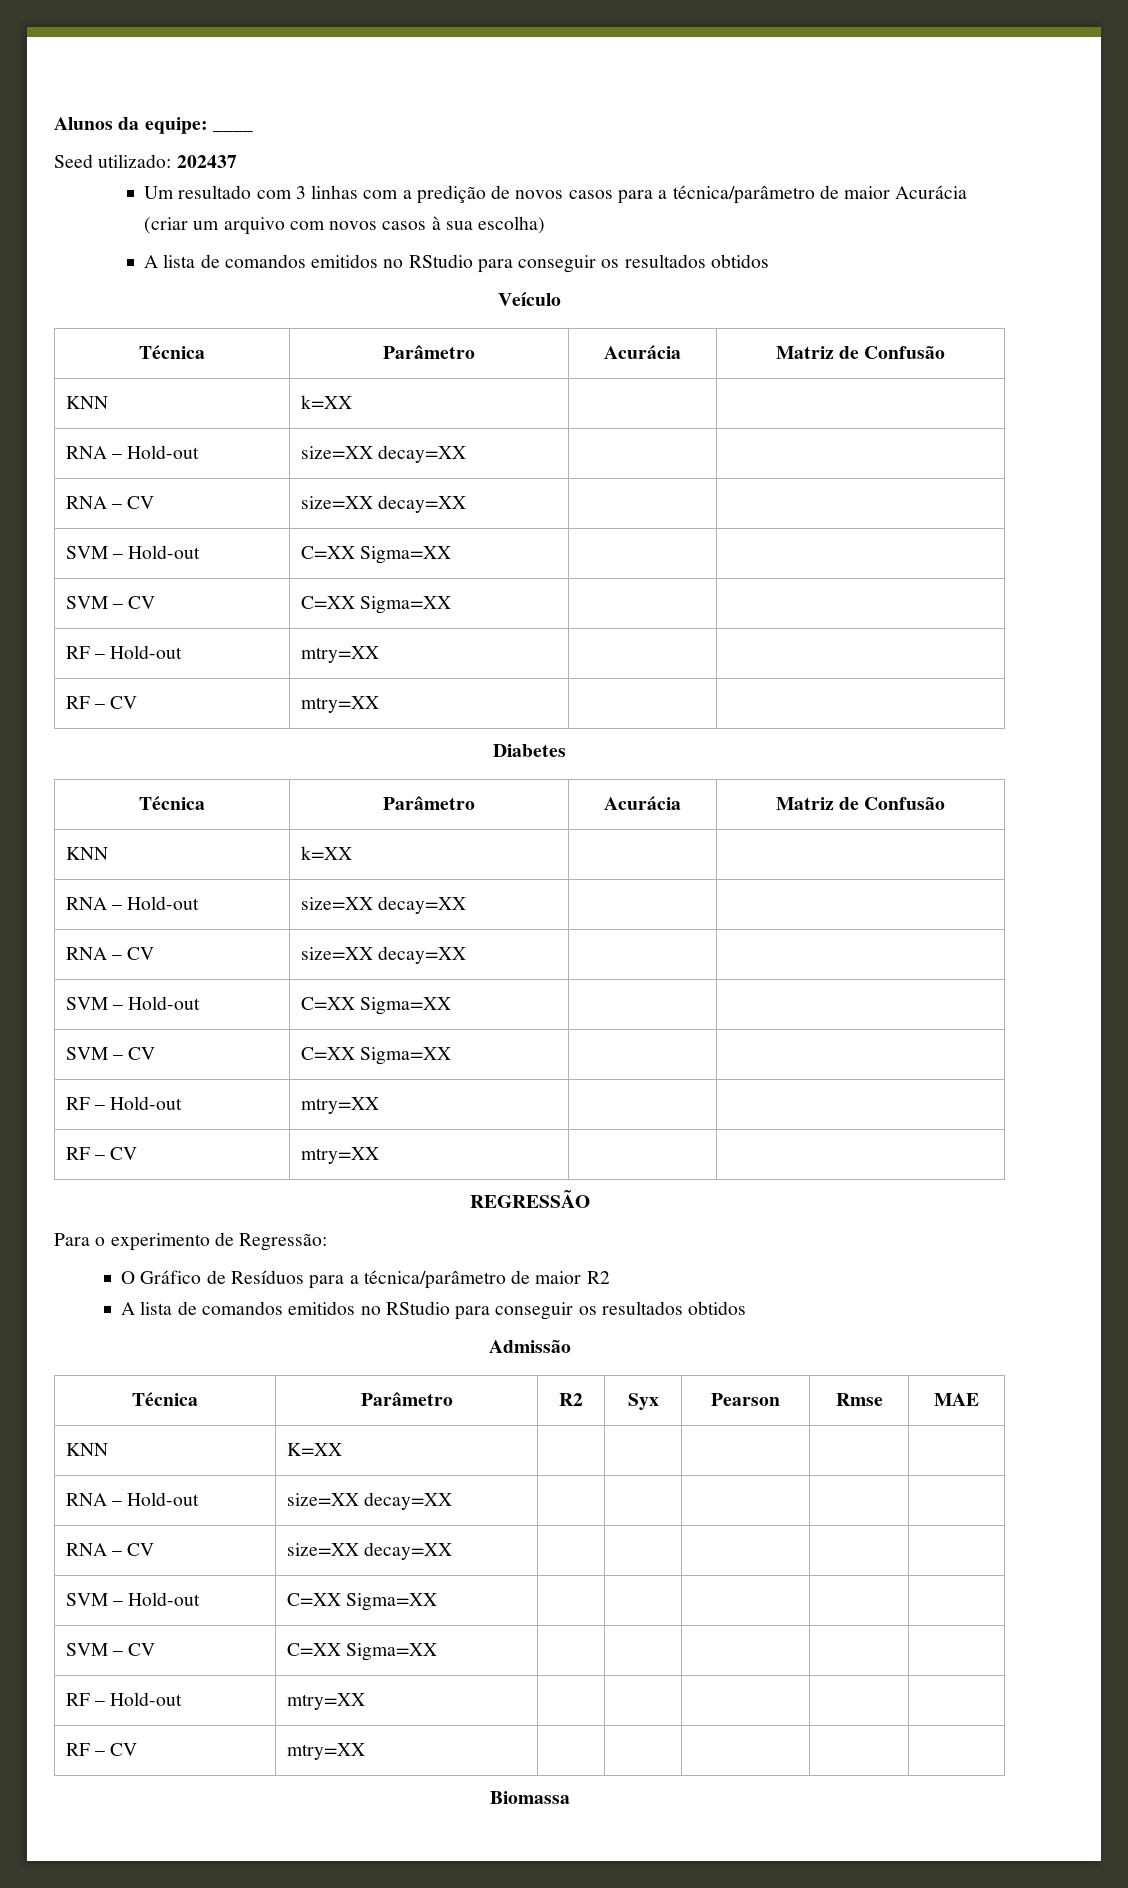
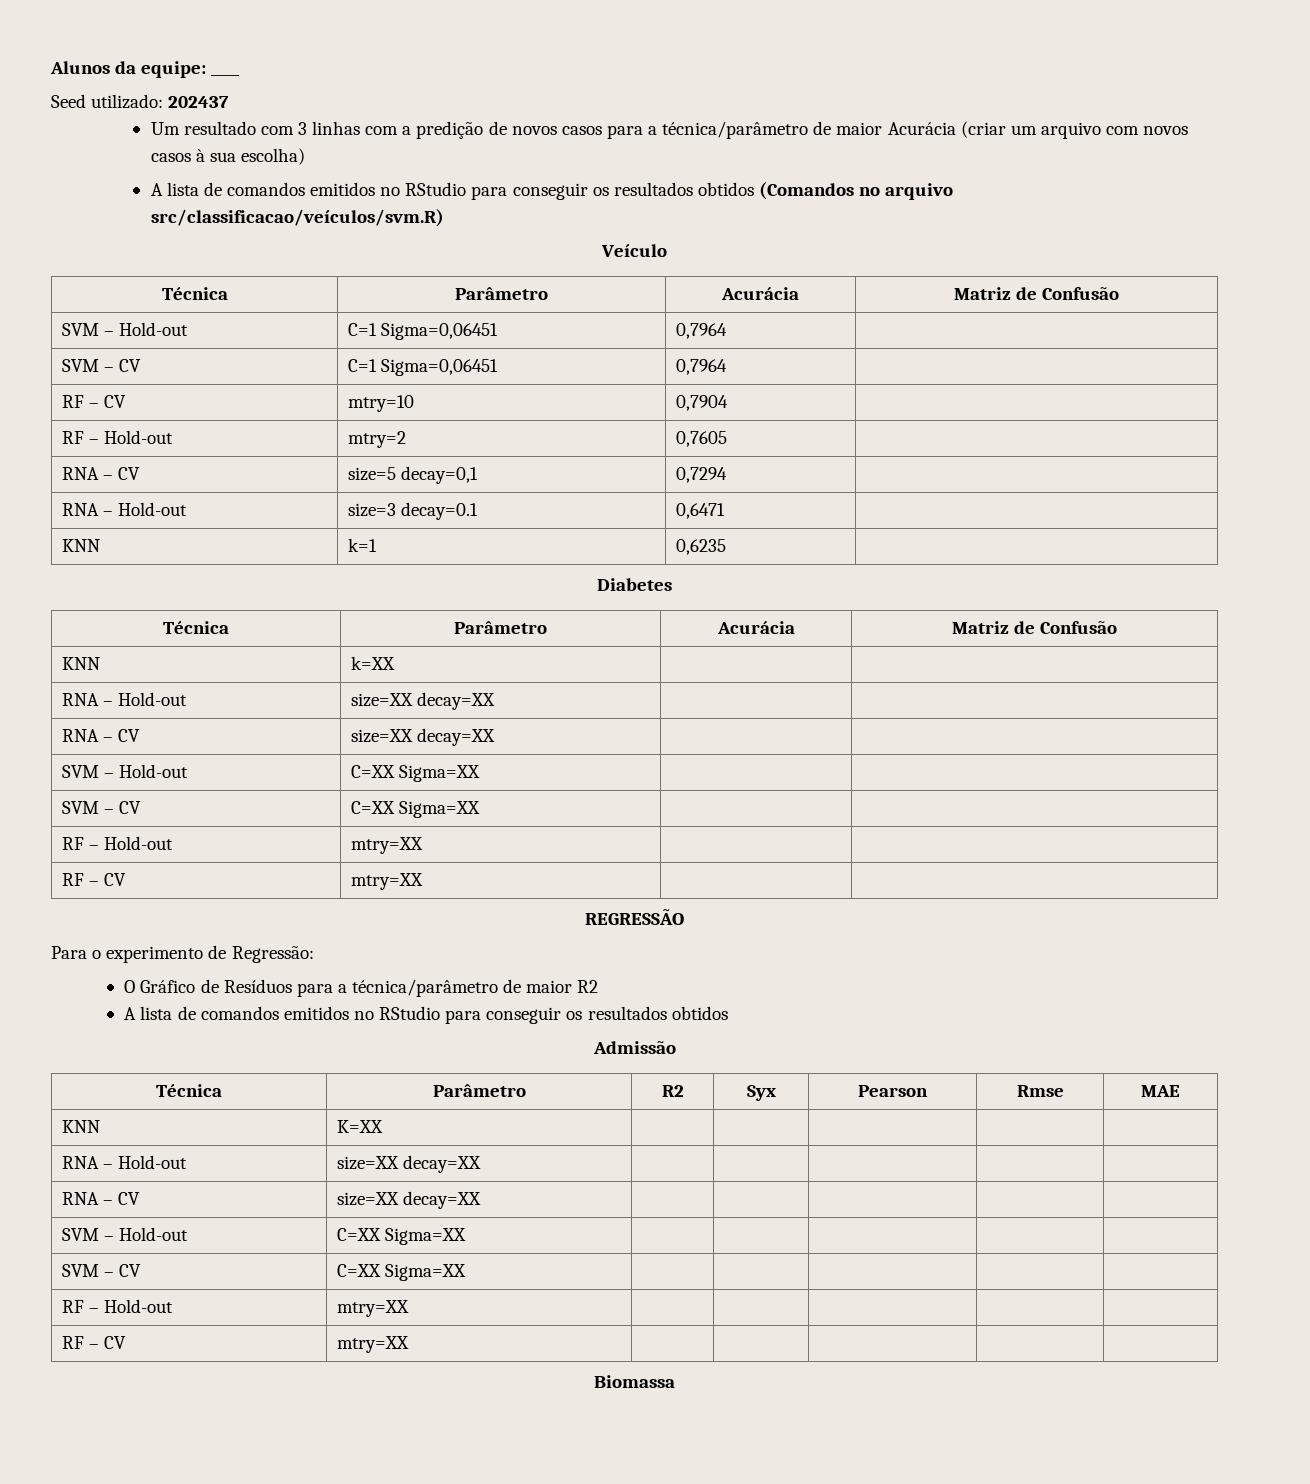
  Um resultado com 3 linhas com a predição de novos casos para a técnica/parâmetro de maior Acurácia (criar um arquivo com novos casos à sua escolha)
- A lista de comandos emitidos no RStudio para conseguir os resultados obtidos
+ A lista de comandos emitidos no RStudio para conseguir os resultados obtidos (Comandos no arquivo src/classificacao/veículos/svm.R)
  Veículo
  Técnica | Parâmetro | Acurácia | Matriz de Confusão
- KNN | k=XX | |
- RNA – Hold-out | size=XX decay=XX | |
- RNA – CV | size=XX decay=XX | |
- SVM – Hold-out | C=XX Sigma=XX | |
- SVM – CV | C=XX Sigma=XX | |
- RF – Hold-out | mtry=XX | |
- RF – CV | mtry=XX | |
+ SVM – Hold-out | C=1 Sigma=0,06451 | 0,7964 |
+ SVM – CV | C=1 Sigma=0,06451 | 0,7964 |
+ RF – CV | mtry=10 | 0,7904 |
+ RF – Hold-out | mtry=2 | 0,7605 |
+ RNA – CV | size=5 decay=0,1 | 0,7294 |
+ RNA – Hold-out | size=3 decay=0.1 | 0,6471 |
+ KNN | k=1 | 0,6235 |

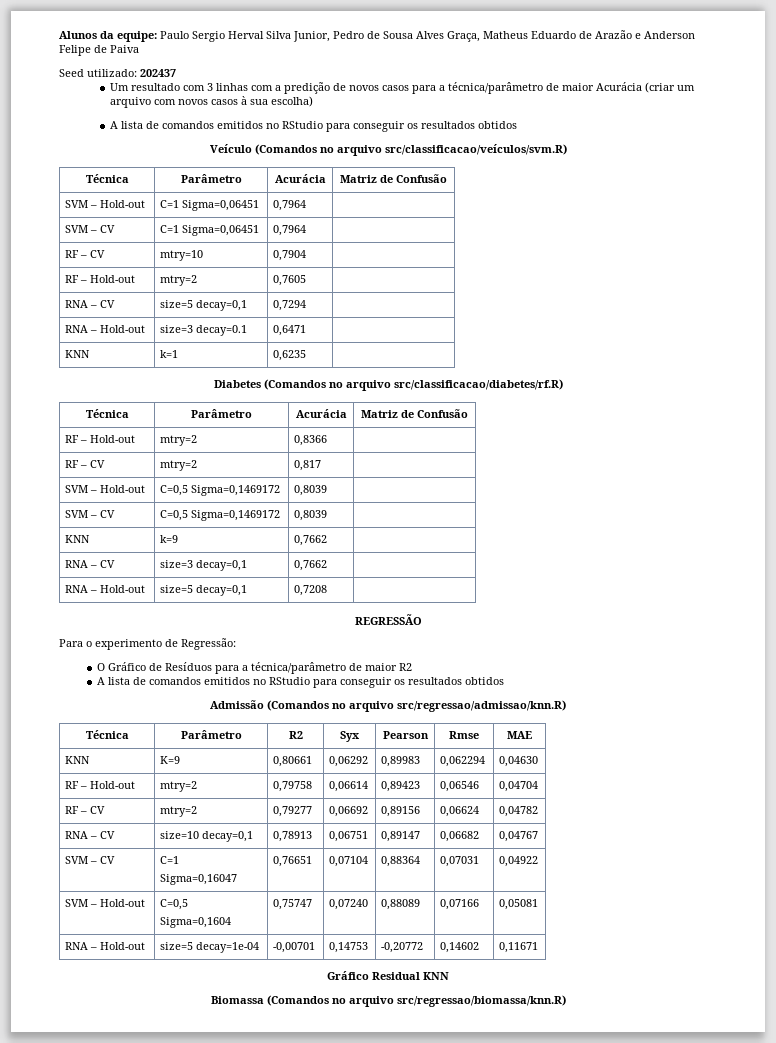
- Alunos da equipe: ____
+ Alunos da equipe: Paulo Sergio Herval Silva Junior, Pedro de Sousa Alves Graça, Matheus Eduardo de Arazão e Anderson Felipe de Paiva
  Um resultado com 3 linhas com a predição de novos casos para a técnica/parâmetro de maior Acurácia (criar um arquivo com novos casos à sua escolha)
- A lista de comandos emitidos no RStudio para conseguir os resultados obtidos (Comandos no arquivo src/classificacao/veículos/svm.R)
+ A lista de comandos emitidos no RStudio para conseguir os resultados obtidos
+ Veículo (Comandos no arquivo src/classificacao/veículos/svm.R)
- Veículo
- Diabetes
+ Diabetes (Comandos no arquivo src/classificacao/diabetes/rf.R)
  Técnica | Parâmetro | Acurácia | Matriz de Confusão
- KNN | k=XX | |
- RNA – Hold-out | size=XX decay=XX | |
- RNA – CV | size=XX decay=XX | |
- SVM – Hold-out | C=XX Sigma=XX | |
- SVM – CV | C=XX Sigma=XX | |
- RF – Hold-out | mtry=XX | |
- RF – CV | mtry=XX | |
+ RF – Hold-out | mtry=2 | 0,8366 |
+ RF – CV | mtry=2 | 0,817 |
+ SVM – Hold-out | C=0,5 Sigma=0,1469172 | 0,8039 |
+ SVM – CV | C=0,5 Sigma=0,1469172 | 0,8039 |
+ KNN | k=9 | 0,7662 |
+ RNA – CV | size=3 decay=0,1 | 0,7662 |
+ RNA – Hold-out | size=5 decay=0,1 | 0,7208 |
- Admissão
+ Admissão (Comandos no arquivo src/regressao/admissao/knn.R)
- KNN | K=XX | | | | |
- RNA – Hold-out | size=XX decay=XX | | | | |
- RNA – CV | size=XX decay=XX | | | | |
- SVM – Hold-out | C=XX Sigma=XX | | | | |
- SVM – CV | C=XX Sigma=XX | | | | |
- RF – Hold-out | mtry=XX | | | | |
- RF – CV | mtry=XX | | | | |
- Biomassa
+ KNN | K=9 | 0,80661 | 0,06292 | 0,89983 | 0,062294 | 0,04630
+ RF – Hold-out | mtry=2 | 0,79758 | 0,06614 | 0,89423 | 0,06546 | 0,04704
+ RF – CV | mtry=2 | 0,79277 | 0,06692 | 0,89156 | 0,06624 | 0,04782
+ RNA – CV | size=10 decay=0,1 | 0,78913 | 0,06751 | 0,89147 | 0,06682 | 0,04767
+ SVM – CV | C=1
+ Sigma=0,16047 | 0,76651 | 0,07104 | 0,88364 | 0,07031 | 0,04922
+ SVM – Hold-out | C=0,5
+ Sigma=0,1604 | 0,75747 | 0,07240 | 0,88089 | 0,07166 | 0,05081
+ RNA – Hold-out | size=5 decay=1e-04 | -0,00701 | 0,14753 | -0,20772 | 0,14602 | 0,11671
+ Gráfico Residual KNN
+ Biomassa (Comandos no arquivo src/regressao/biomassa/knn.R)

